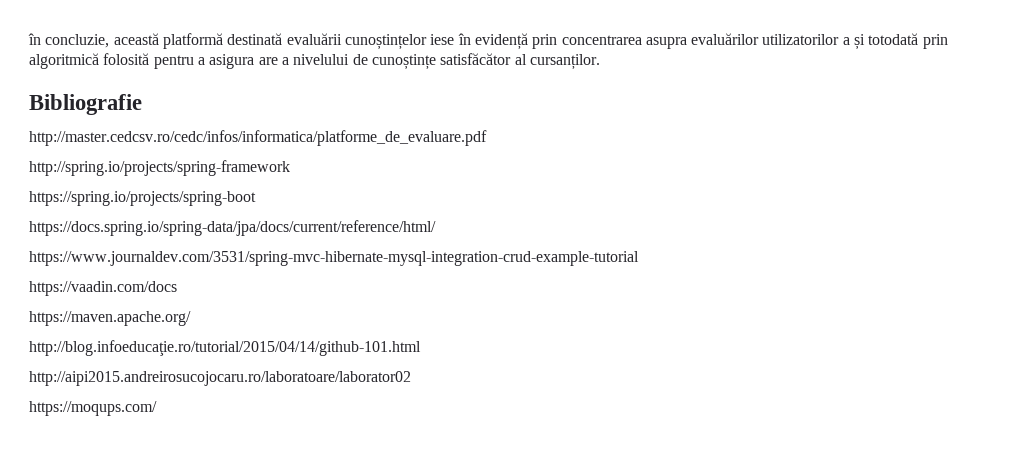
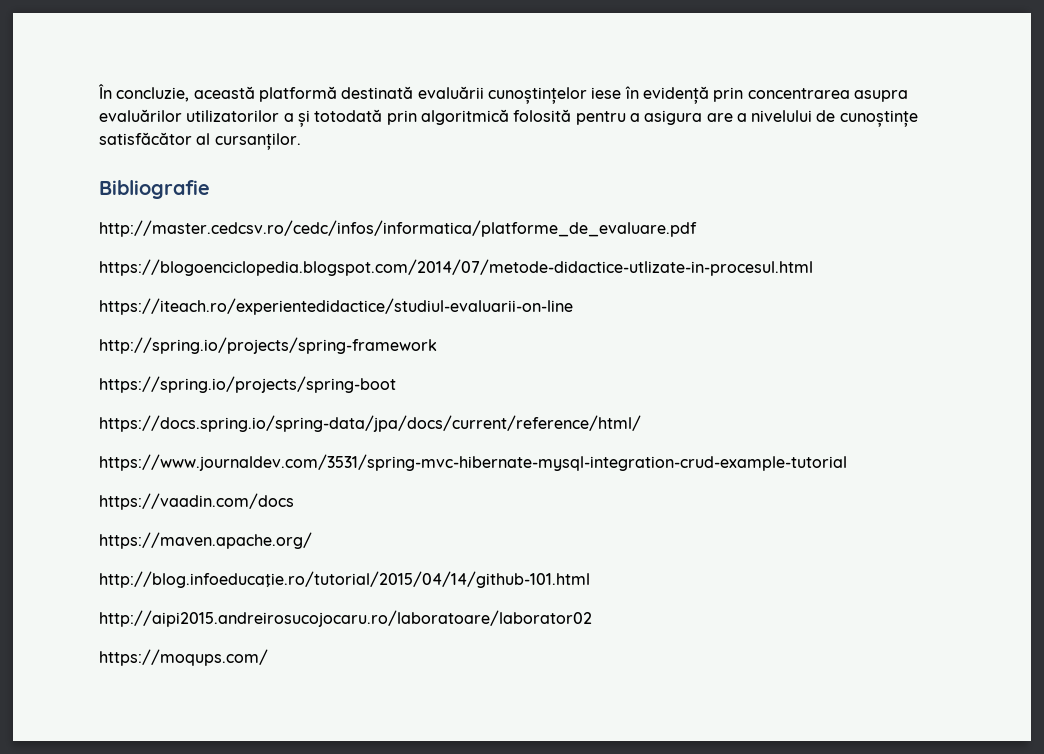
- în concluzie, această platformă destinată evaluării cunoștințelor iese în evidență prin concentrarea asupra evaluărilor utilizatorilor a și totodată prin algoritmică folosită pentru a asigura are a nivelului de cunoștințe satisfăcător al cursanților.
+ În concluzie, această platformă destinată evaluării cunoștințelor iese în evidență prin concentrarea asupra evaluărilor utilizatorilor a și totodată prin algoritmică folosită pentru a asigura are a nivelului de cunoștințe satisfăcător al cursanților.
+ https://blogoenciclopedia.blogspot.com/2014/07/metode-didactice-utlizate-in-procesul.html
+ https://iteach.ro/experientedidactice/studiul-evaluarii-on-line

